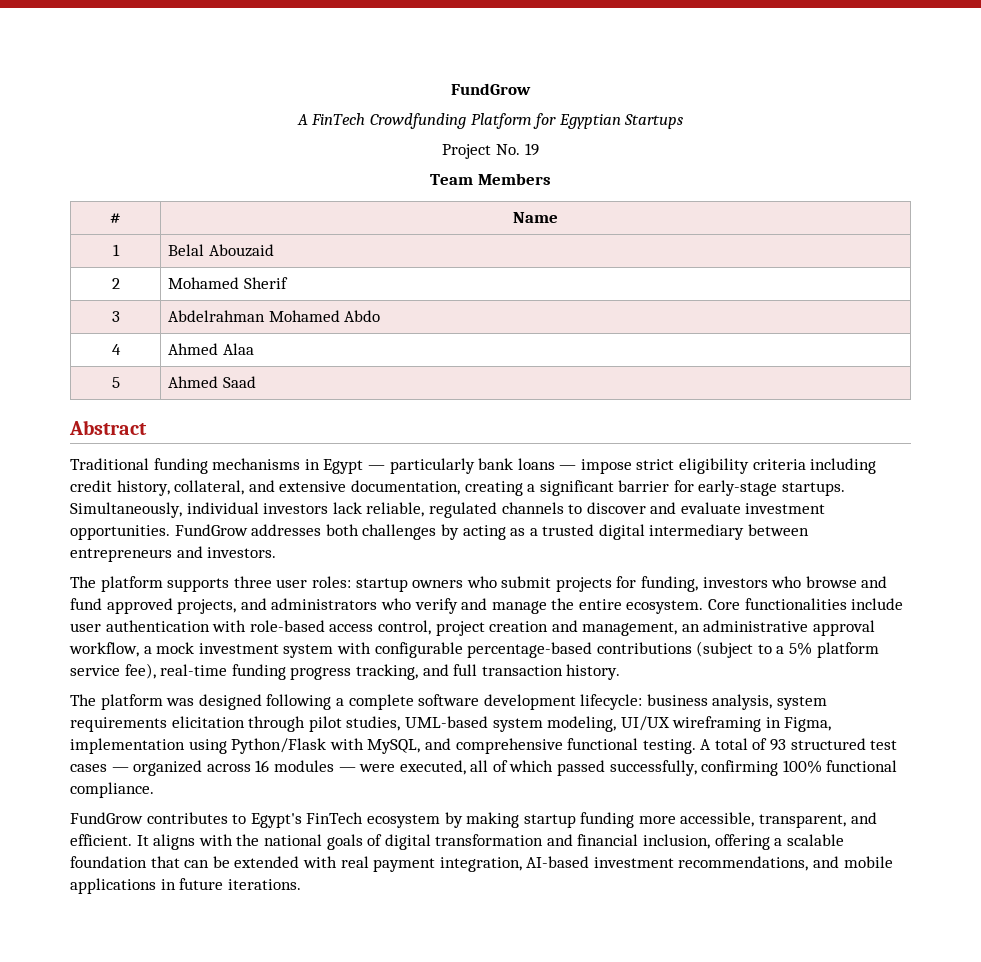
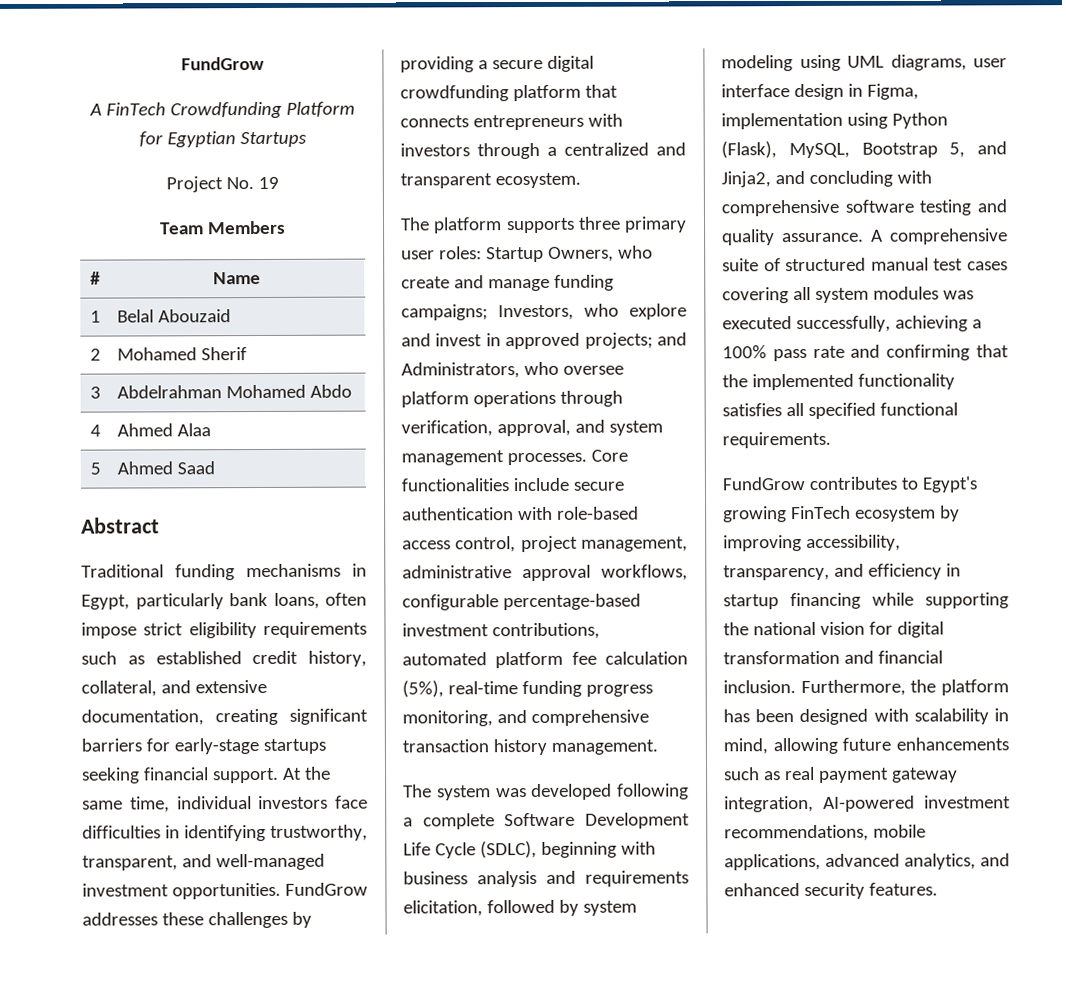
- Traditional funding mechanisms in Egypt — particularly bank loans — impose strict eligibility criteria including credit history, collateral, and extensive documentation, creating a significant barrier for early-stage startups. Simultaneously, individual investors lack reliable, regulated channels to discover and evaluate investment opportunities.
+ Traditional funding mechanisms in Egypt, particularly bank loans, often impose strict eligibility requirements such as established credit history, collateral, and extensive documentation, creating significant barriers for early-stage startups seeking financial support. At the same time, individual investors face difficulties in identifying trustworthy, transparent, and well-managed investment opportunities.
- FundGrow addresses both challenges by acting as a trusted digital intermediary between entrepreneurs and investors.
+ FundGrow addresses these challenges by providing a secure digital crowdfunding platform that connects entrepreneurs with investors through a centralized and transparent ecosystem.
- The platform supports three user roles: startup owners who submit projects for funding, investors who browse and fund approved projects, and administrators who verify and manage the entire ecosystem.
+ The platform supports three primary user roles: Startup Owners, who create and manage funding campaigns; Investors, who explore and invest in approved projects; and Administrators, who oversee platform operations through verification, approval, and system management processes.
- Core functionalities include user authentication with role-based access control, project creation and management, an administrative approval workflow, a mock investment system with configurable percentage-based contributions (subject to a 5% platform service fee), real-time funding progress tracking, and full transaction history.
- The platform was designed following a complete software development lifecycle: business analysis, system requirements elicitation through pilot studies, UML-based system modeling, UI/UX wireframing in Figma, implementation using Python/Flask with MySQL, and comprehensive functional testing. A total of 93 structured test cases — organized across 16 modules — were executed, all of which passed successfully, confirming 100% functional compliance.
+ Core functionalities include secure authentication with role-based access control, project management, administrative approval workflows, configurable percentage-based investment contributions, automated platform fee calculation (5%), real-time funding progress monitoring, and comprehensive transaction history management.
+ The system was developed following a complete Software Development Life Cycle (SDLC), beginning with business analysis and requirements elicitation, followed by system modeling using UML diagrams, user interface design in Figma, implementation using Python (Flask), MySQL, Bootstrap 5, and Jinja2, and concluding with comprehensive software testing and quality assurance. A comprehensive suite of structured manual test cases covering all system modules was executed successfully, achieving a 100% pass rate and confirming that the implemented functionality satisfies all specified functional requirements.
- FundGrow contributes to Egypt's FinTech ecosystem by making startup funding more accessible, transparent, and efficient. It aligns with the national goals of digital transformation and financial inclusion, offering a scalable foundation that can be extended with real payment integration, AI-based investment recommendations, and mobile applications in future iterations.
+ FundGrow contributes to Egypt's growing FinTech ecosystem by improving accessibility, transparency, and efficiency in startup financing while supporting the national vision for digital transformation and financial inclusion. Furthermore, the platform has been designed with scalability in mind, allowing future enhancements such as real payment gateway integration, AI-powered investment recommendations, mobile applications, advanced analytics, and enhanced security features.

